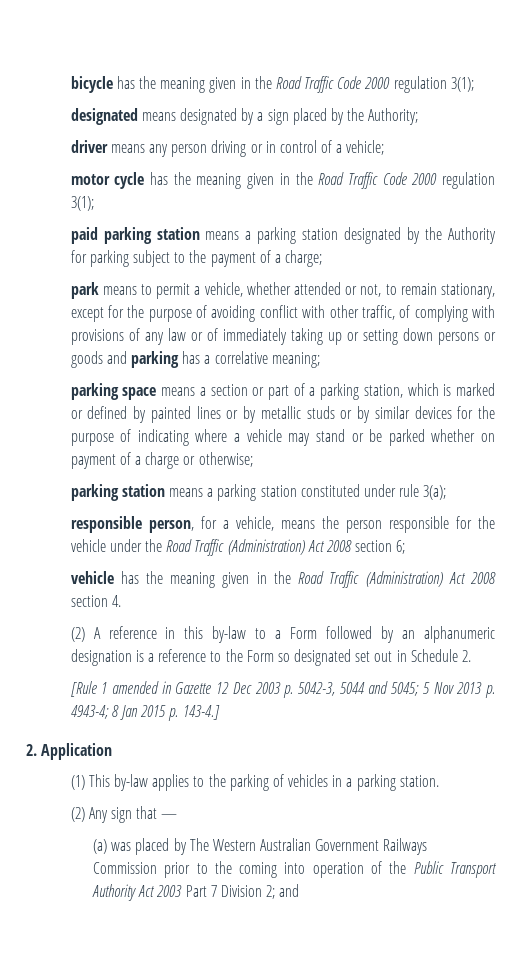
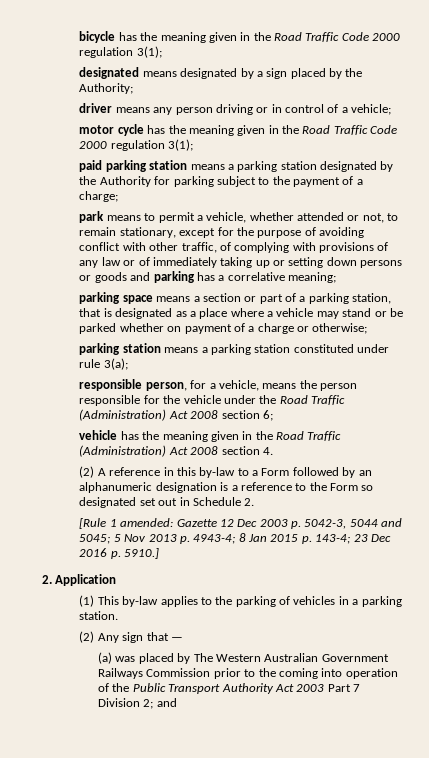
- parking space means a section or part of a parking station, which is marked or defined by painted lines or by metallic studs or by similar devices for the purpose of indicating where a vehicle may stand or be parked whether on payment of a charge or otherwise;
+ parking space means a section or part of a parking station, that is designated as a place where a vehicle may stand or be parked whether on payment of a charge or otherwise;
- [Rule 1 amended in Gazette 12 Dec 2003 p. 5042-3, 5044 and 5045; 5 Nov 2013 p. 4943-4; 8 Jan 2015 p. 143-4.]
+ [Rule 1 amended: Gazette 12 Dec 2003 p. 5042-3, 5044 and 5045; 5 Nov 2013 p. 4943-4; 8 Jan 2015 p. 143-4; 23 Dec 2016 p. 5910.]

